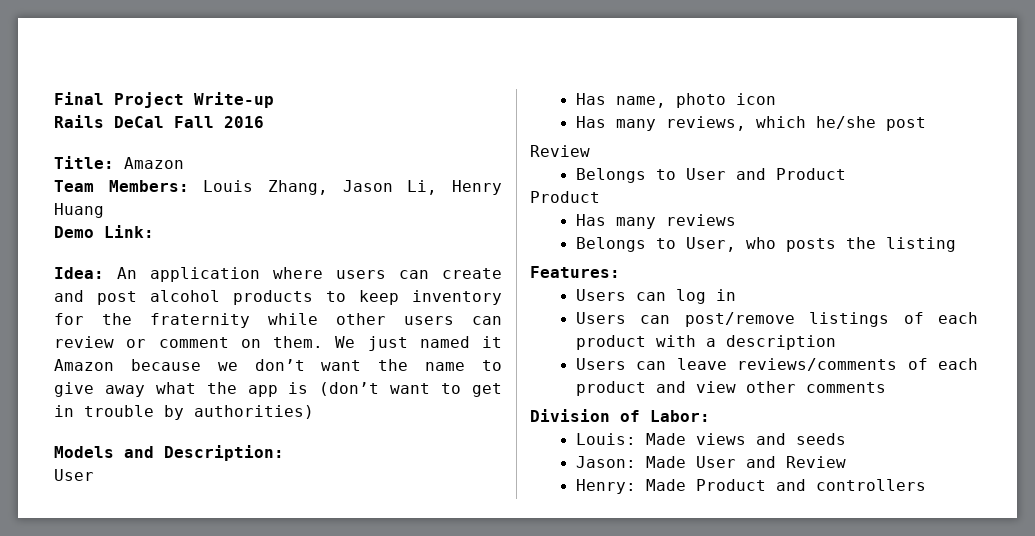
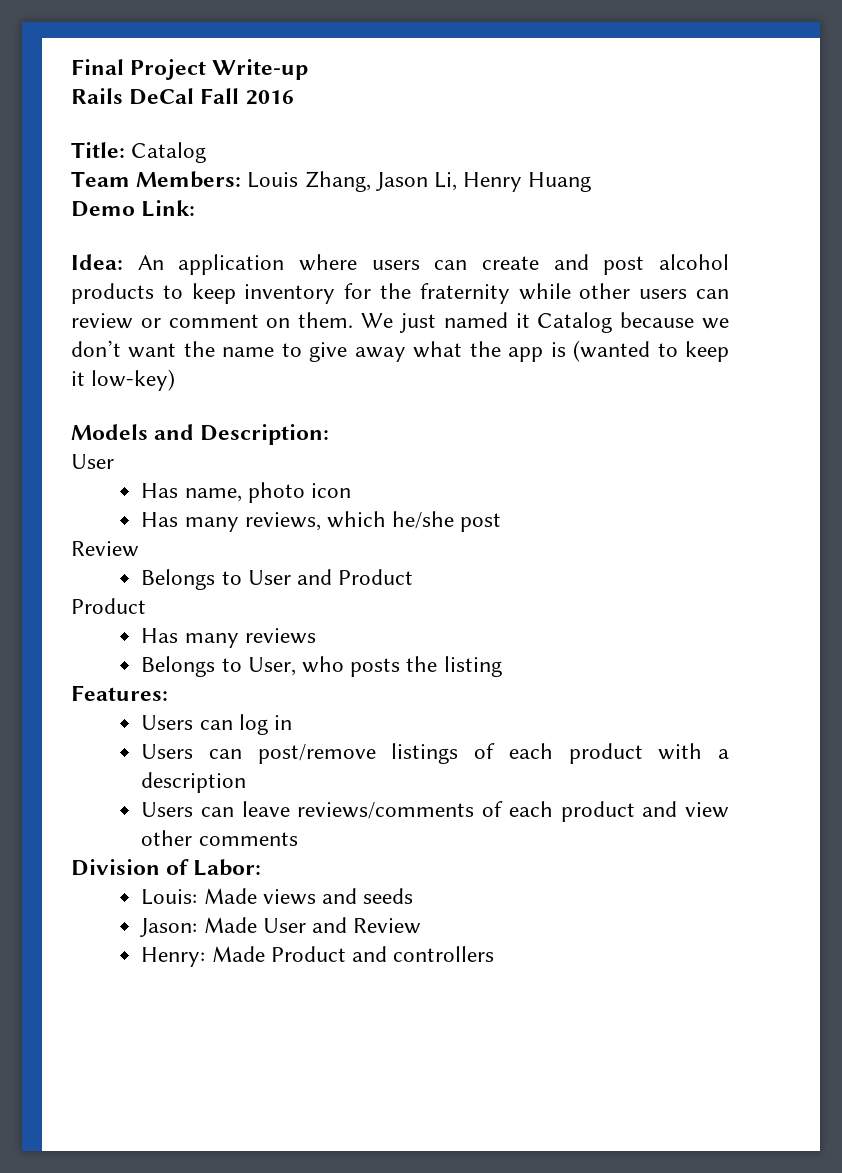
- Title: Amazon
+ Title: Catalog
- We just named it Amazon because we don’t want the name to give away what the app is (don’t want to get in trouble by authorities)
+ We just named it Catalog because we don’t want the name to give away what the app is (wanted to keep it low-key)

